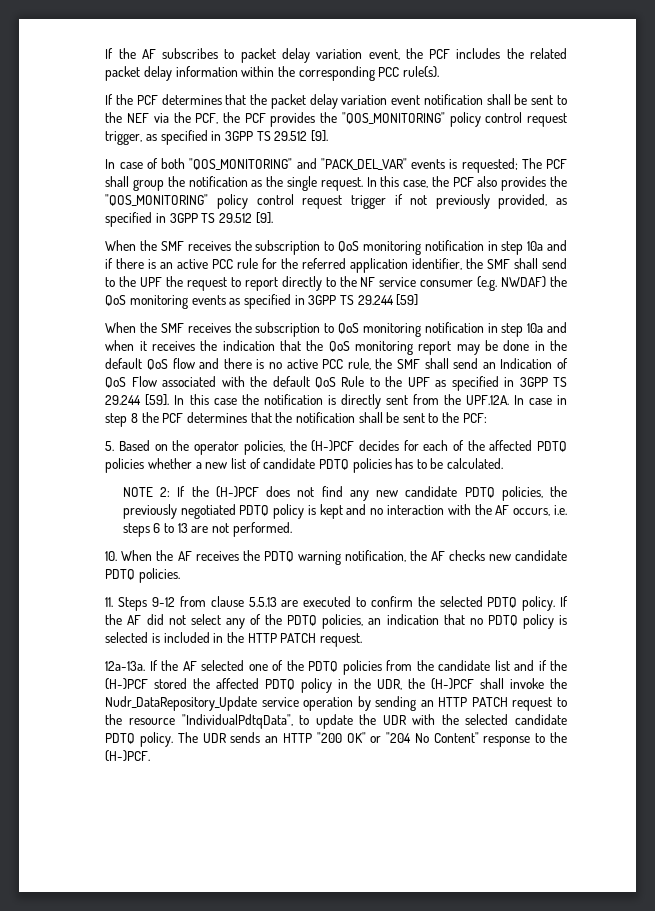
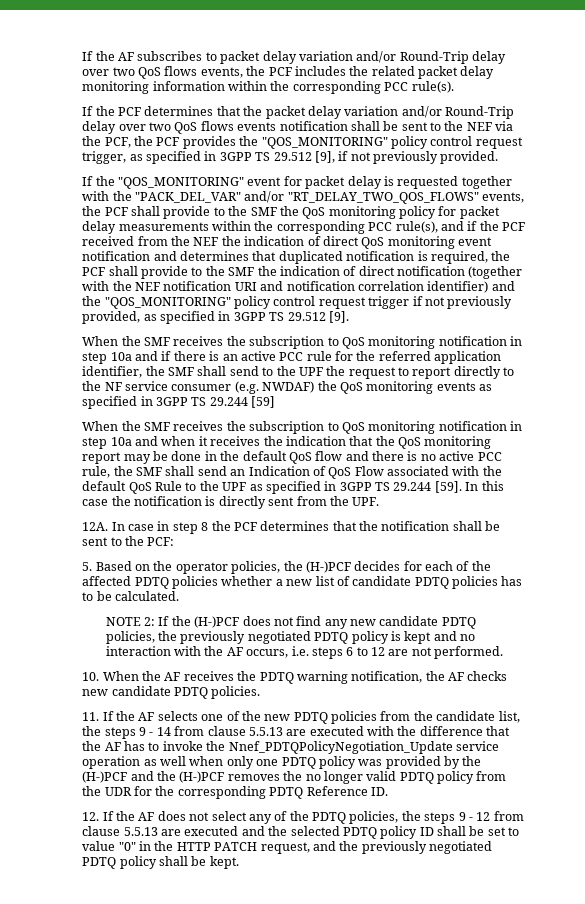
- If the AF subscribes to packet delay variation event, the PCF includes the related packet delay information within the corresponding PCC rule(s).
+ If the AF subscribes to packet delay variation and/or Round-Trip delay over two QoS flows events, the PCF includes the related packet delay monitoring information within the corresponding PCC rule(s).
- If the PCF determines that the packet delay variation event notification shall be sent to the NEF via the PCF, the PCF provides the "QOS_MONITORING" policy control request trigger, as specified in 3GPP TS 29.512 [9].
- In case of both "QOS_MONITORING" and "PACK_DEL_VAR" events is requested; The PCF shall group the notification as the single request. In this case, the PCF also provides the "QOS_MONITORING" policy control request trigger if not previously provided, as specified in 3GPP TS 29.512 [9].
+ If the PCF determines that the packet delay variation and/or Round-Trip delay over two QoS flows events notification shall be sent to the NEF via the PCF, the PCF provides the "QOS_MONITORING" policy control request trigger, as specified in 3GPP TS 29.512 [9], if not previously provided.
+ If the "QOS_MONITORING" event for packet delay is requested together with the "PACK_DEL_VAR" and/or "RT_DELAY_TWO_QOS_FLOWS" events, the PCF shall provide to the SMF the QoS monitoring policy for packet delay measurements within the corresponding PCC rule(s), and if the PCF received from the NEF the indication of direct QoS monitoring event notification and determines that duplicated notification is required, the PCF shall provide to the SMF the indication of direct notification (together with the NEF notification URI and notification correlation identifier) and the "QOS_MONITORING" policy control request trigger if not previously provided, as specified in 3GPP TS 29.512 [9].
- In this case the notification is directly sent from the UPF.12A. In case in step 8 the PCF determines that the notification shall be sent to the PCF:
+ In this case the notification is directly sent from the UPF.
+ 12A. In case in step 8 the PCF determines that the notification shall be sent to the PCF:
- NOTE 2: If the (H-)PCF does not find any new candidate PDTQ policies, the previously negotiated PDTQ policy is kept and no interaction with the AF occurs, i.e. steps 6 to 13 are not performed.
+ NOTE 2: If the (H-)PCF does not find any new candidate PDTQ policies, the previously negotiated PDTQ policy is kept and no interaction with the AF occurs, i.e. steps 6 to 12 are not performed.
- 11. Steps 9-12 from clause 5.5.13 are executed to confirm the selected PDTQ policy. If the AF did not select any of the PDTQ policies, an indication that no PDTQ policy is selected is included in the HTTP PATCH request.
- 12a-13a. If the AF selected one of the PDTQ policies from the candidate list and if the (H-)PCF stored the affected PDTQ policy in the UDR, the (H-)PCF shall invoke the Nudr_DataRepository_Update service operation by sending an HTTP PATCH request to the resource "IndividualPdtqData", to update the UDR with the selected candidate PDTQ policy. The UDR sends an HTTP "200 OK" or "204 No Content" response to the (H-)PCF.
+ 11. If the AF selects one of the new PDTQ policies from the candidate list, the steps 9 - 14 from clause 5.5.13 are executed with the difference that the AF has to invoke the Nnef_PDTQPolicyNegotiation_Update service operation as well when only one PDTQ policy was provided by the (H-)PCF and the (H-)PCF removes the no longer valid PDTQ policy from the UDR for the corresponding PDTQ Reference ID.
+ 12. If the AF does not select any of the PDTQ policies, the steps 9 - 12 from clause 5.5.13 are executed and the selected PDTQ policy ID shall be set to value "0" in the HTTP PATCH request, and the previously negotiated PDTQ policy shall be kept.

